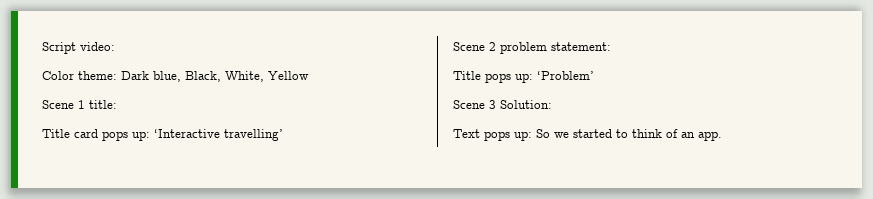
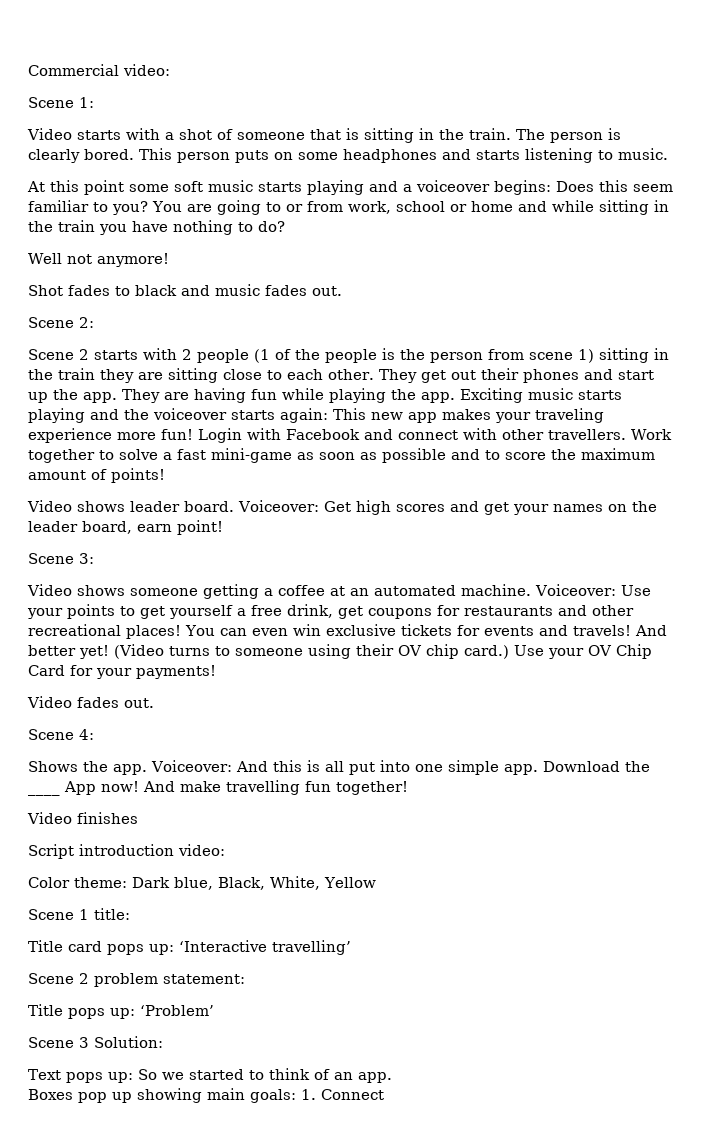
- Script video:
+ Commercial video:
+ Scene 1:
+ Video starts with a shot of someone that is sitting in the train. The person is clearly bored. This person puts on some headphones and starts listening to music.
+ At this point some soft music starts playing and a voiceover begins: Does this seem familiar to you? You are going to or from work, school or home and while sitting in the train you have nothing to do?
+ Well not anymore!
+ Shot fades to black and music fades out.
+ Scene 2:
+ Scene 2 starts with 2 people (1 of the people is the person from scene 1) sitting in the train they are sitting close to each other. They get out their phones and start up the app. They are having fun while playing the app. Exciting music starts playing and the voiceover starts again: This new app makes your traveling experience more fun! Login with Facebook and connect with other travellers. Work together to solve a fast mini-game as soon as possible and to score the maximum amount of points!
+ Video shows leader board. Voiceover: Get high scores and get your names on the leader board, earn point!
+ Scene 3:
+ Video shows someone getting a coffee at an automated machine. Voiceover: Use your points to get yourself a free drink, get coupons for restaurants and other recreational places! You can even win exclusive tickets for events and travels! And better yet! (Video turns to someone using their OV chip card.) Use your OV Chip Card for your payments!
+ Video fades out.
+ Scene 4:
+ Shows the app. Voiceover: And this is all put into one simple app. Download the ____ App now! And make travelling fun together!
+ Video finishes
+ Script introduction video:
+ Boxes pop up showing main goals: 1. Connect

